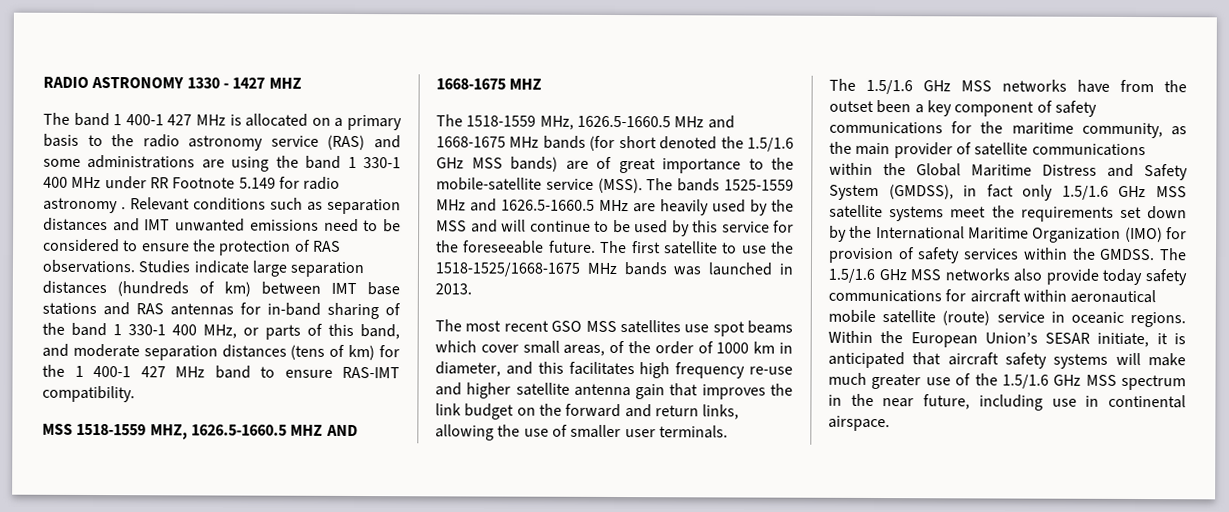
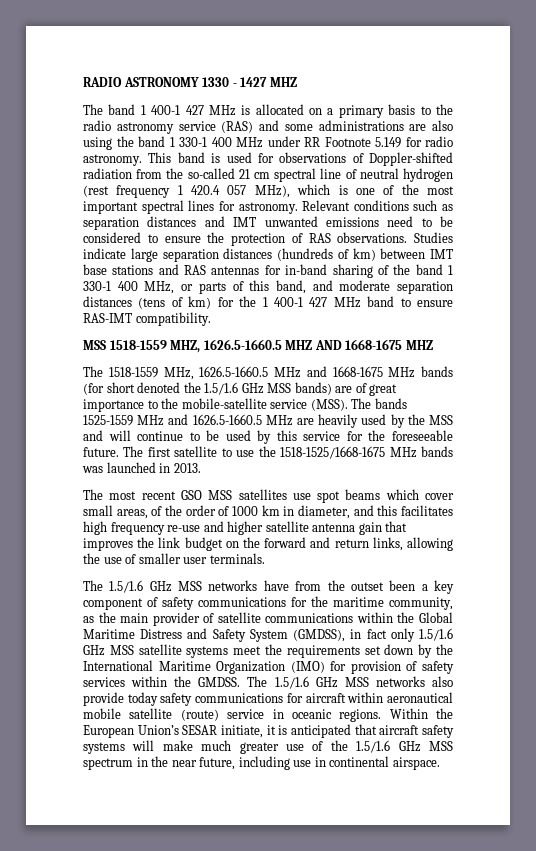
- The band 1 400-1 427 MHz is allocated on a primary basis to the radio astronomy service (RAS) and some administrations are using the band 1 330-1 400 MHz under RR Footnote 5.149 for radio astronomy .
+ The band 1 400-1 427 MHz is allocated on a primary basis to the radio astronomy service (RAS) and some administrations are also using the band 1 330-1 400 MHz under RR Footnote 5.149 for radio astronomy. This band is used for observations of Doppler-shifted radiation from the so-called 21 cm spectral line of neutral hydrogen (rest frequency 1 420.4 057 MHz), which is one of the most important spectral lines for astronomy.

